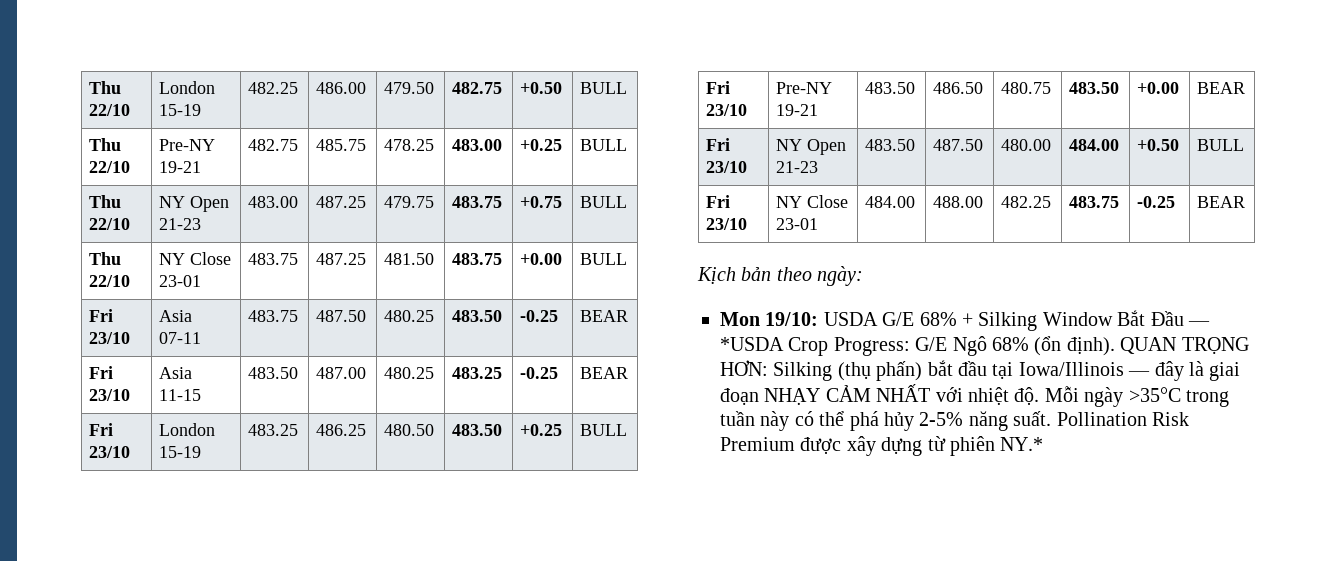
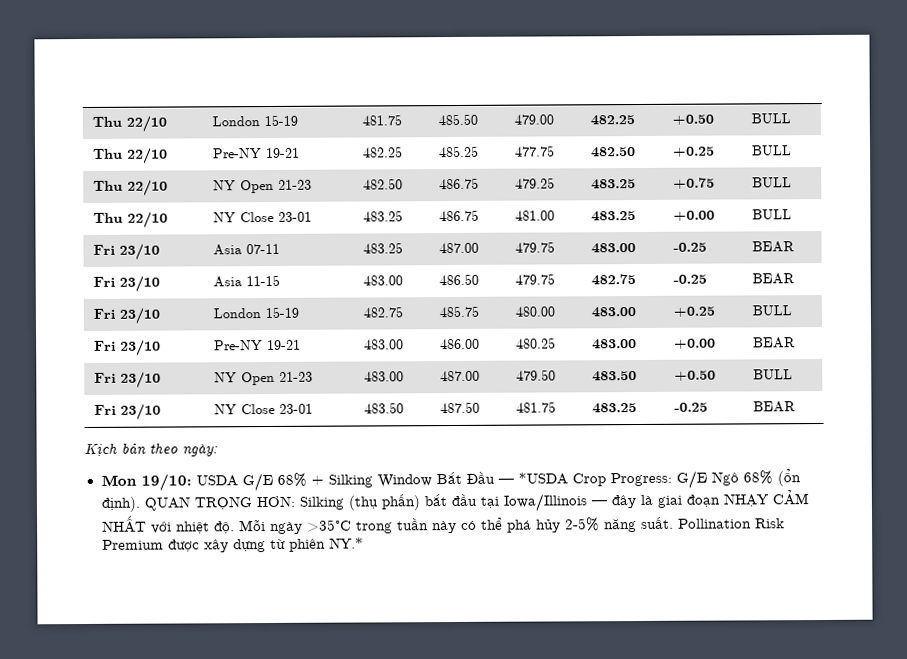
- Thu 22/10 | London 15-19 | 482.25 | 486.00 | 479.50 | 482.75 | +0.50 | BULL
+ Thu 22/10 | London 15-19 | 481.75 | 485.50 | 479.00 | 482.25 | +0.50 | BULL
- Thu 22/10 | Pre-NY 19-21 | 482.75 | 485.75 | 478.25 | 483.00 | +0.25 | BULL
+ Thu 22/10 | Pre-NY 19-21 | 482.25 | 485.25 | 477.75 | 482.50 | +0.25 | BULL
- Thu 22/10 | NY Open 21-23 | 483.00 | 487.25 | 479.75 | 483.75 | +0.75 | BULL
+ Thu 22/10 | NY Open 21-23 | 482.50 | 486.75 | 479.25 | 483.25 | +0.75 | BULL
- Thu 22/10 | NY Close 23-01 | 483.75 | 487.25 | 481.50 | 483.75 | +0.00 | BULL
+ Thu 22/10 | NY Close 23-01 | 483.25 | 486.75 | 481.00 | 483.25 | +0.00 | BULL
- Fri 23/10 | Asia 07-11 | 483.75 | 487.50 | 480.25 | 483.50 | -0.25 | BEAR
+ Fri 23/10 | Asia 07-11 | 483.25 | 487.00 | 479.75 | 483.00 | -0.25 | BEAR
- Fri 23/10 | Asia 11-15 | 483.50 | 487.00 | 480.25 | 483.25 | -0.25 | BEAR
+ Fri 23/10 | Asia 11-15 | 483.00 | 486.50 | 479.75 | 482.75 | -0.25 | BEAR
- Fri 23/10 | London 15-19 | 483.25 | 486.25 | 480.50 | 483.50 | +0.25 | BULL
+ Fri 23/10 | London 15-19 | 482.75 | 485.75 | 480.00 | 483.00 | +0.25 | BULL
- Fri 23/10 | Pre-NY 19-21 | 483.50 | 486.50 | 480.75 | 483.50 | +0.00 | BEAR
+ Fri 23/10 | Pre-NY 19-21 | 483.00 | 486.00 | 480.25 | 483.00 | +0.00 | BEAR
- Fri 23/10 | NY Open 21-23 | 483.50 | 487.50 | 480.00 | 484.00 | +0.50 | BULL
+ Fri 23/10 | NY Open 21-23 | 483.00 | 487.00 | 479.50 | 483.50 | +0.50 | BULL
- Fri 23/10 | NY Close 23-01 | 484.00 | 488.00 | 482.25 | 483.75 | -0.25 | BEAR
+ Fri 23/10 | NY Close 23-01 | 483.50 | 487.50 | 481.75 | 483.25 | -0.25 | BEAR

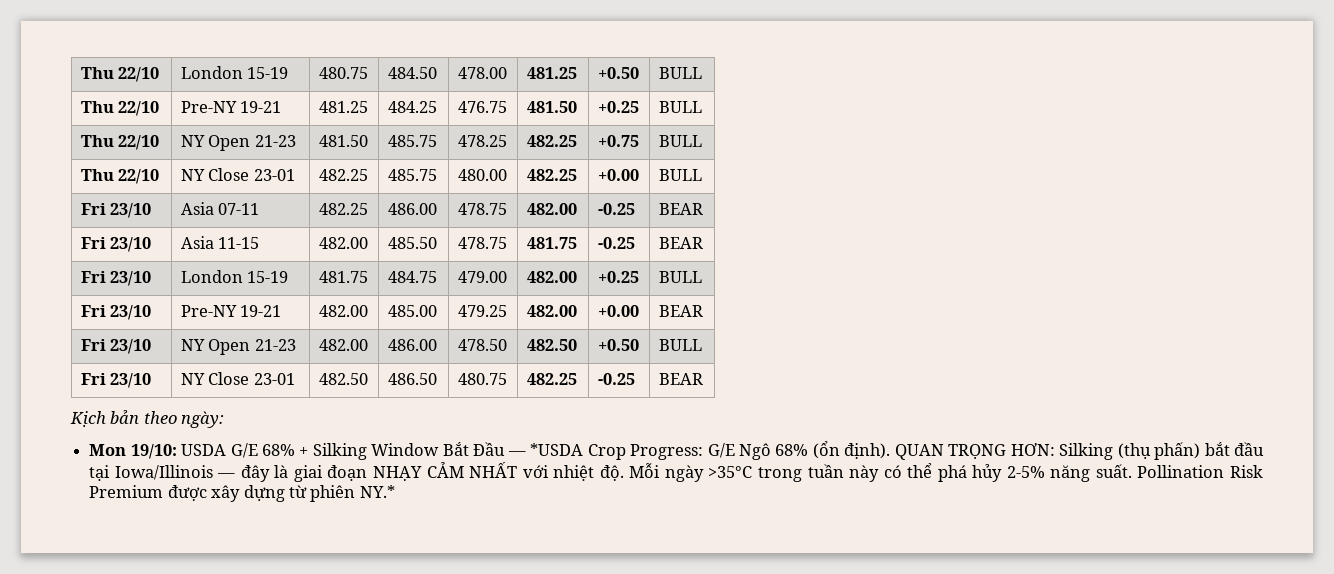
- Thu 22/10 | London 15-19 | 481.75 | 485.50 | 479.00 | 482.25 | +0.50 | BULL
+ Thu 22/10 | London 15-19 | 480.75 | 484.50 | 478.00 | 481.25 | +0.50 | BULL
- Thu 22/10 | Pre-NY 19-21 | 482.25 | 485.25 | 477.75 | 482.50 | +0.25 | BULL
+ Thu 22/10 | Pre-NY 19-21 | 481.25 | 484.25 | 476.75 | 481.50 | +0.25 | BULL
- Thu 22/10 | NY Open 21-23 | 482.50 | 486.75 | 479.25 | 483.25 | +0.75 | BULL
+ Thu 22/10 | NY Open 21-23 | 481.50 | 485.75 | 478.25 | 482.25 | +0.75 | BULL
- Thu 22/10 | NY Close 23-01 | 483.25 | 486.75 | 481.00 | 483.25 | +0.00 | BULL
+ Thu 22/10 | NY Close 23-01 | 482.25 | 485.75 | 480.00 | 482.25 | +0.00 | BULL
- Fri 23/10 | Asia 07-11 | 483.25 | 487.00 | 479.75 | 483.00 | -0.25 | BEAR
+ Fri 23/10 | Asia 07-11 | 482.25 | 486.00 | 478.75 | 482.00 | -0.25 | BEAR
- Fri 23/10 | Asia 11-15 | 483.00 | 486.50 | 479.75 | 482.75 | -0.25 | BEAR
+ Fri 23/10 | Asia 11-15 | 482.00 | 485.50 | 478.75 | 481.75 | -0.25 | BEAR
- Fri 23/10 | London 15-19 | 482.75 | 485.75 | 480.00 | 483.00 | +0.25 | BULL
+ Fri 23/10 | London 15-19 | 481.75 | 484.75 | 479.00 | 482.00 | +0.25 | BULL
- Fri 23/10 | Pre-NY 19-21 | 483.00 | 486.00 | 480.25 | 483.00 | +0.00 | BEAR
+ Fri 23/10 | Pre-NY 19-21 | 482.00 | 485.00 | 479.25 | 482.00 | +0.00 | BEAR
- Fri 23/10 | NY Open 21-23 | 483.00 | 487.00 | 479.50 | 483.50 | +0.50 | BULL
+ Fri 23/10 | NY Open 21-23 | 482.00 | 486.00 | 478.50 | 482.50 | +0.50 | BULL
- Fri 23/10 | NY Close 23-01 | 483.50 | 487.50 | 481.75 | 483.25 | -0.25 | BEAR
+ Fri 23/10 | NY Close 23-01 | 482.50 | 486.50 | 480.75 | 482.25 | -0.25 | BEAR

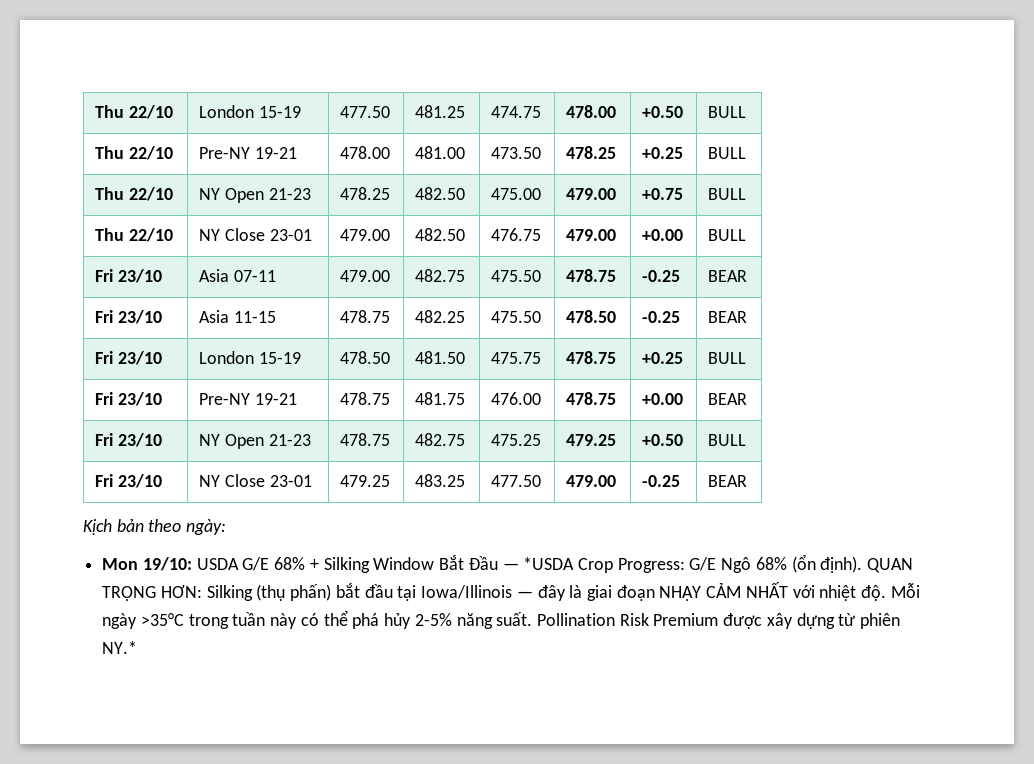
- Thu 22/10 | London 15-19 | 480.75 | 484.50 | 478.00 | 481.25 | +0.50 | BULL
+ Thu 22/10 | London 15-19 | 477.50 | 481.25 | 474.75 | 478.00 | +0.50 | BULL
- Thu 22/10 | Pre-NY 19-21 | 481.25 | 484.25 | 476.75 | 481.50 | +0.25 | BULL
+ Thu 22/10 | Pre-NY 19-21 | 478.00 | 481.00 | 473.50 | 478.25 | +0.25 | BULL
- Thu 22/10 | NY Open 21-23 | 481.50 | 485.75 | 478.25 | 482.25 | +0.75 | BULL
+ Thu 22/10 | NY Open 21-23 | 478.25 | 482.50 | 475.00 | 479.00 | +0.75 | BULL
- Thu 22/10 | NY Close 23-01 | 482.25 | 485.75 | 480.00 | 482.25 | +0.00 | BULL
+ Thu 22/10 | NY Close 23-01 | 479.00 | 482.50 | 476.75 | 479.00 | +0.00 | BULL
- Fri 23/10 | Asia 07-11 | 482.25 | 486.00 | 478.75 | 482.00 | -0.25 | BEAR
+ Fri 23/10 | Asia 07-11 | 479.00 | 482.75 | 475.50 | 478.75 | -0.25 | BEAR
- Fri 23/10 | Asia 11-15 | 482.00 | 485.50 | 478.75 | 481.75 | -0.25 | BEAR
+ Fri 23/10 | Asia 11-15 | 478.75 | 482.25 | 475.50 | 478.50 | -0.25 | BEAR
- Fri 23/10 | London 15-19 | 481.75 | 484.75 | 479.00 | 482.00 | +0.25 | BULL
+ Fri 23/10 | London 15-19 | 478.50 | 481.50 | 475.75 | 478.75 | +0.25 | BULL
- Fri 23/10 | Pre-NY 19-21 | 482.00 | 485.00 | 479.25 | 482.00 | +0.00 | BEAR
+ Fri 23/10 | Pre-NY 19-21 | 478.75 | 481.75 | 476.00 | 478.75 | +0.00 | BEAR
- Fri 23/10 | NY Open 21-23 | 482.00 | 486.00 | 478.50 | 482.50 | +0.50 | BULL
+ Fri 23/10 | NY Open 21-23 | 478.75 | 482.75 | 475.25 | 479.25 | +0.50 | BULL
- Fri 23/10 | NY Close 23-01 | 482.50 | 486.50 | 480.75 | 482.25 | -0.25 | BEAR
+ Fri 23/10 | NY Close 23-01 | 479.25 | 483.25 | 477.50 | 479.00 | -0.25 | BEAR

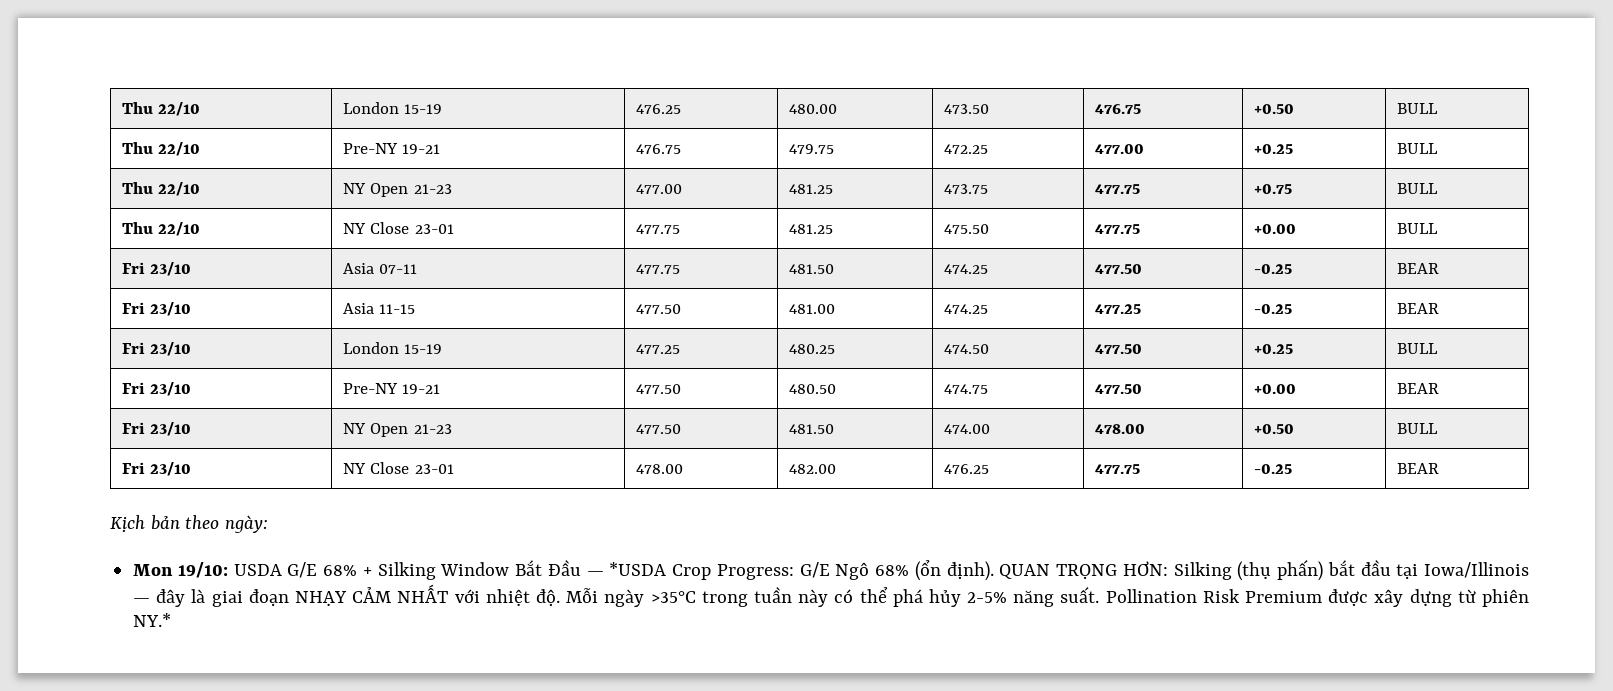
- Thu 22/10 | London 15-19 | 477.50 | 481.25 | 474.75 | 478.00 | +0.50 | BULL
+ Thu 22/10 | London 15-19 | 476.25 | 480.00 | 473.50 | 476.75 | +0.50 | BULL
- Thu 22/10 | Pre-NY 19-21 | 478.00 | 481.00 | 473.50 | 478.25 | +0.25 | BULL
+ Thu 22/10 | Pre-NY 19-21 | 476.75 | 479.75 | 472.25 | 477.00 | +0.25 | BULL
- Thu 22/10 | NY Open 21-23 | 478.25 | 482.50 | 475.00 | 479.00 | +0.75 | BULL
+ Thu 22/10 | NY Open 21-23 | 477.00 | 481.25 | 473.75 | 477.75 | +0.75 | BULL
- Thu 22/10 | NY Close 23-01 | 479.00 | 482.50 | 476.75 | 479.00 | +0.00 | BULL
+ Thu 22/10 | NY Close 23-01 | 477.75 | 481.25 | 475.50 | 477.75 | +0.00 | BULL
- Fri 23/10 | Asia 07-11 | 479.00 | 482.75 | 475.50 | 478.75 | -0.25 | BEAR
+ Fri 23/10 | Asia 07-11 | 477.75 | 481.50 | 474.25 | 477.50 | -0.25 | BEAR
- Fri 23/10 | Asia 11-15 | 478.75 | 482.25 | 475.50 | 478.50 | -0.25 | BEAR
+ Fri 23/10 | Asia 11-15 | 477.50 | 481.00 | 474.25 | 477.25 | -0.25 | BEAR
- Fri 23/10 | London 15-19 | 478.50 | 481.50 | 475.75 | 478.75 | +0.25 | BULL
+ Fri 23/10 | London 15-19 | 477.25 | 480.25 | 474.50 | 477.50 | +0.25 | BULL
- Fri 23/10 | Pre-NY 19-21 | 478.75 | 481.75 | 476.00 | 478.75 | +0.00 | BEAR
+ Fri 23/10 | Pre-NY 19-21 | 477.50 | 480.50 | 474.75 | 477.50 | +0.00 | BEAR
- Fri 23/10 | NY Open 21-23 | 478.75 | 482.75 | 475.25 | 479.25 | +0.50 | BULL
+ Fri 23/10 | NY Open 21-23 | 477.50 | 481.50 | 474.00 | 478.00 | +0.50 | BULL
- Fri 23/10 | NY Close 23-01 | 479.25 | 483.25 | 477.50 | 479.00 | -0.25 | BEAR
+ Fri 23/10 | NY Close 23-01 | 478.00 | 482.00 | 476.25 | 477.75 | -0.25 | BEAR

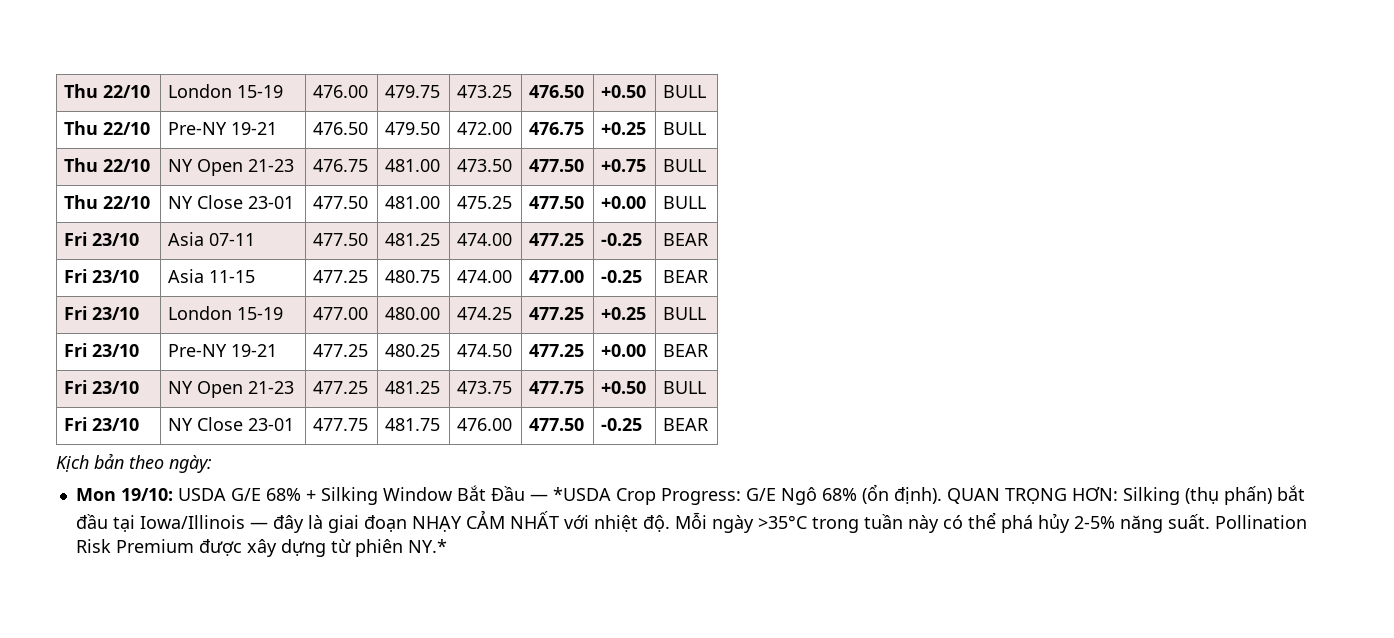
- Thu 22/10 | London 15-19 | 476.25 | 480.00 | 473.50 | 476.75 | +0.50 | BULL
+ Thu 22/10 | London 15-19 | 476.00 | 479.75 | 473.25 | 476.50 | +0.50 | BULL
- Thu 22/10 | Pre-NY 19-21 | 476.75 | 479.75 | 472.25 | 477.00 | +0.25 | BULL
+ Thu 22/10 | Pre-NY 19-21 | 476.50 | 479.50 | 472.00 | 476.75 | +0.25 | BULL
- Thu 22/10 | NY Open 21-23 | 477.00 | 481.25 | 473.75 | 477.75 | +0.75 | BULL
+ Thu 22/10 | NY Open 21-23 | 476.75 | 481.00 | 473.50 | 477.50 | +0.75 | BULL
- Thu 22/10 | NY Close 23-01 | 477.75 | 481.25 | 475.50 | 477.75 | +0.00 | BULL
+ Thu 22/10 | NY Close 23-01 | 477.50 | 481.00 | 475.25 | 477.50 | +0.00 | BULL
- Fri 23/10 | Asia 07-11 | 477.75 | 481.50 | 474.25 | 477.50 | -0.25 | BEAR
+ Fri 23/10 | Asia 07-11 | 477.50 | 481.25 | 474.00 | 477.25 | -0.25 | BEAR
- Fri 23/10 | Asia 11-15 | 477.50 | 481.00 | 474.25 | 477.25 | -0.25 | BEAR
+ Fri 23/10 | Asia 11-15 | 477.25 | 480.75 | 474.00 | 477.00 | -0.25 | BEAR
- Fri 23/10 | London 15-19 | 477.25 | 480.25 | 474.50 | 477.50 | +0.25 | BULL
+ Fri 23/10 | London 15-19 | 477.00 | 480.00 | 474.25 | 477.25 | +0.25 | BULL
- Fri 23/10 | Pre-NY 19-21 | 477.50 | 480.50 | 474.75 | 477.50 | +0.00 | BEAR
+ Fri 23/10 | Pre-NY 19-21 | 477.25 | 480.25 | 474.50 | 477.25 | +0.00 | BEAR
- Fri 23/10 | NY Open 21-23 | 477.50 | 481.50 | 474.00 | 478.00 | +0.50 | BULL
+ Fri 23/10 | NY Open 21-23 | 477.25 | 481.25 | 473.75 | 477.75 | +0.50 | BULL
- Fri 23/10 | NY Close 23-01 | 478.00 | 482.00 | 476.25 | 477.75 | -0.25 | BEAR
+ Fri 23/10 | NY Close 23-01 | 477.75 | 481.75 | 476.00 | 477.50 | -0.25 | BEAR

